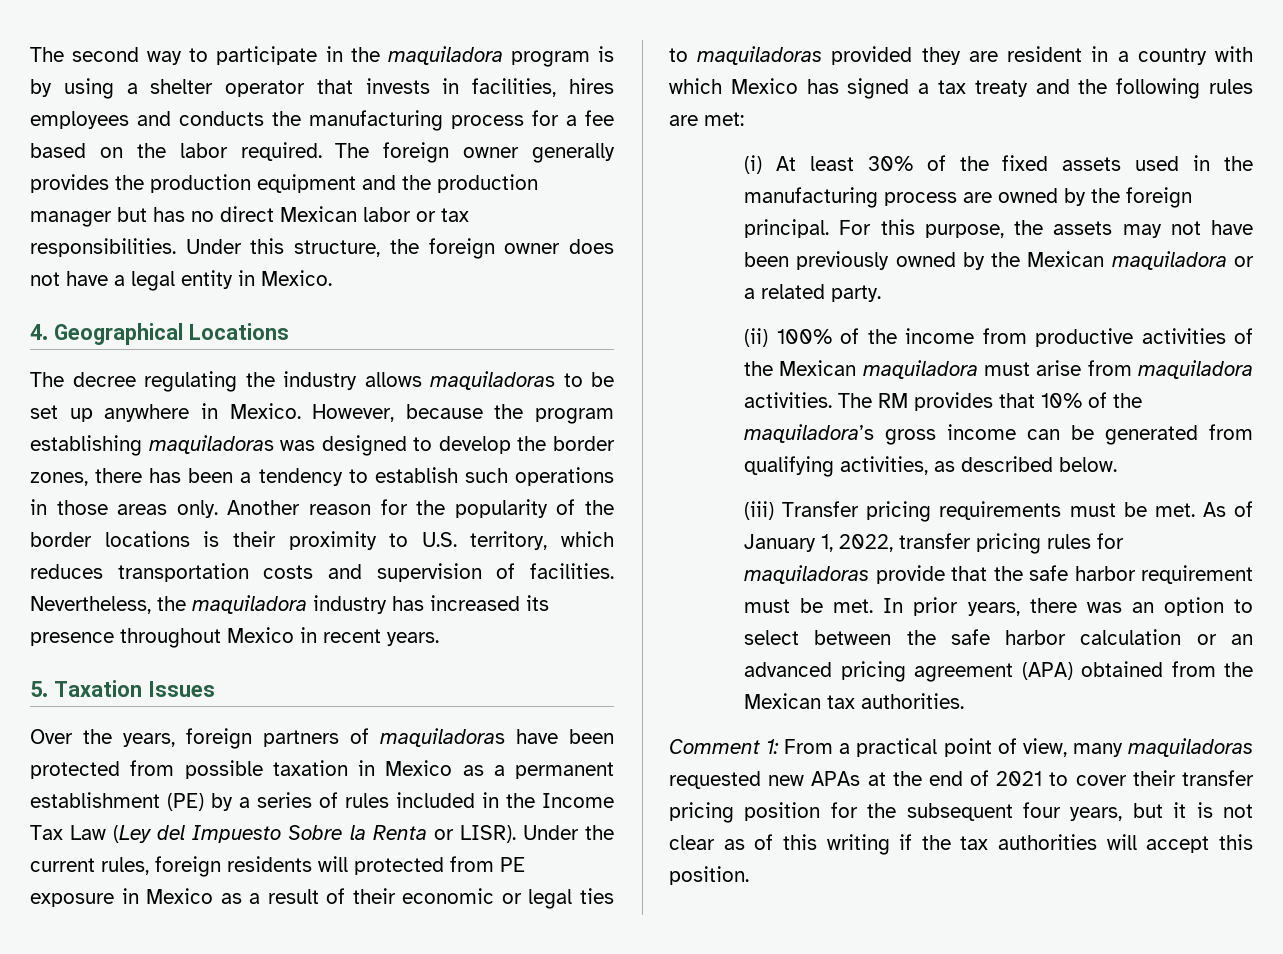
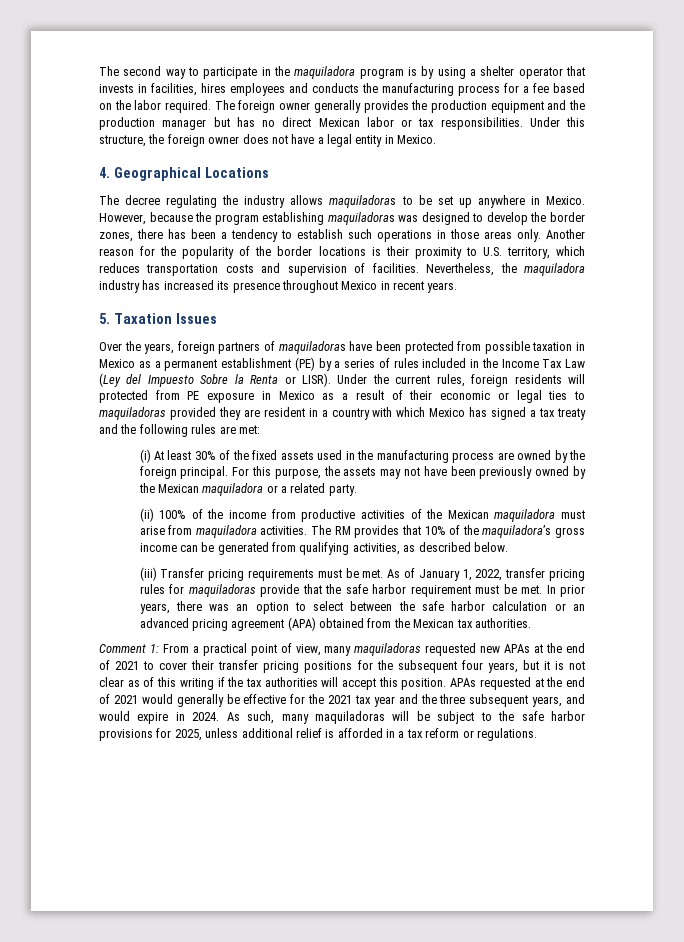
- Comment 1: From a practical point of view, many maquiladoras requested new APAs at the end of 2021 to cover their transfer pricing position for the subsequent four years, but it is not clear as of this writing if the tax authorities will accept this position.
+ Comment 1: From a practical point of view, many maquiladoras requested new APAs at the end of 2021 to cover their transfer pricing positions for the subsequent four years, but it is not clear as of this writing if the tax authorities will accept this position.
+ APAs requested at the end of 2021 would generally be effective for the 2021 tax year and the three subsequent years, and would expire in 2024. As such, many maquiladoras will be subject to the safe harbor provisions for 2025, unless additional relief is afforded in a tax reform or regulations.

